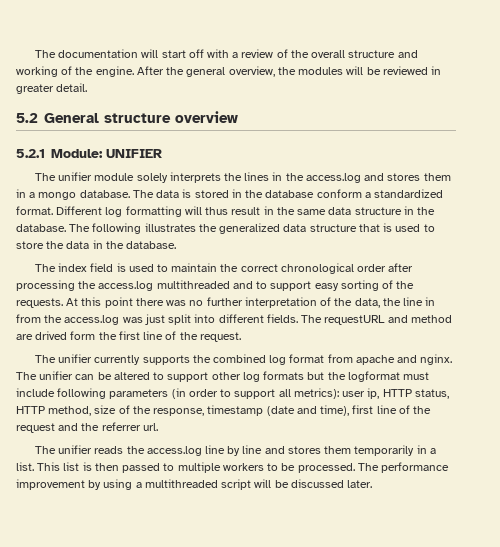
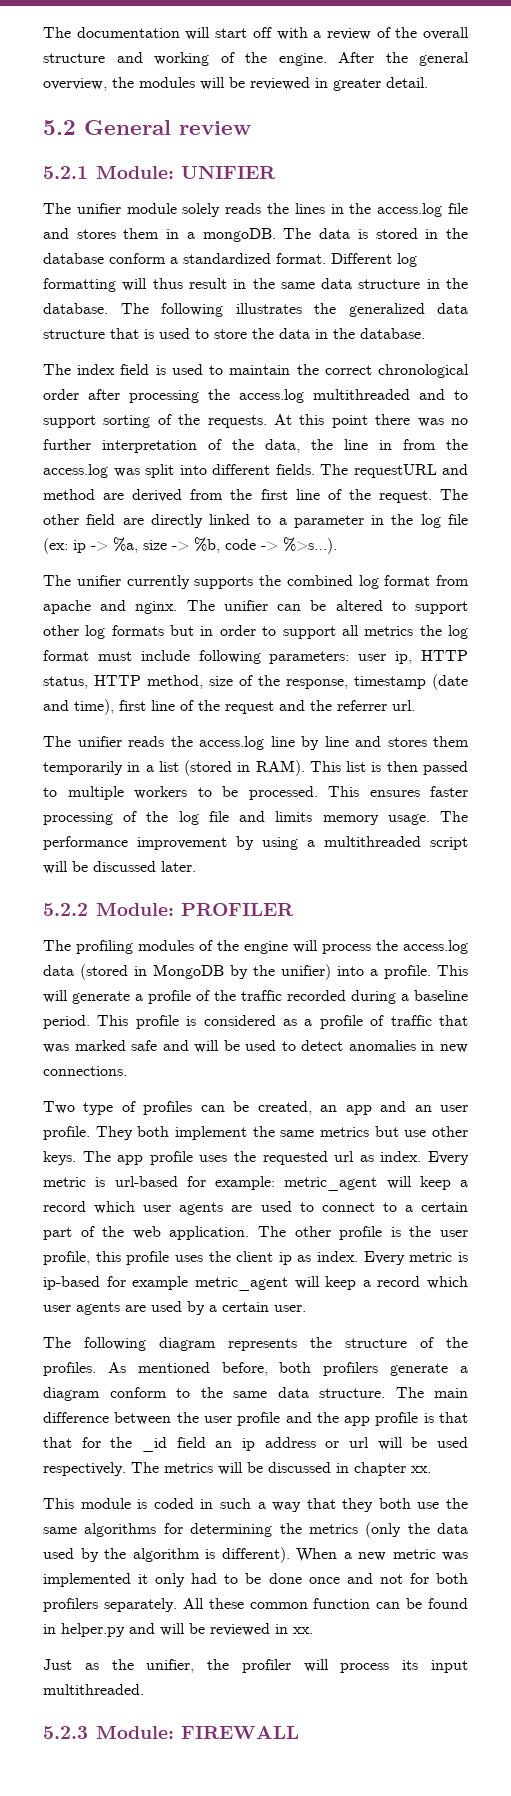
- 5.2 General structure overview
+ 5.2 General review
- The unifier module solely interprets the lines in the access.log and stores them in a mongo database.
+ The unifier module solely reads the lines in the access.log file and stores them in a mongoDB.
- The index field is used to maintain the correct chronological order after processing the access.log multithreaded and to support easy sorting of the requests.
+ The index field is used to maintain the correct chronological order after processing the access.log multithreaded and to support sorting of the requests.
- At this point there was no further interpretation of the data, the line in from the access.log was just split into different fields.
+ At this point there was no further interpretation of the data, the line in from the access.log was split into different fields.
- The requestURL and method are drived form the first line of the request.
+ The requestURL and method are derived from the first line of the request. The other field are directly linked to a parameter in the log file (ex: ip -> %a, size -> %b, code -> %>s…).
- The unifier can be altered to support other log formats but the logformat must include following parameters (in order to support all metrics): user ip, HTTP status, HTTP method, size of the response, timestamp (date and time), first line of the request and the referrer url.
+ The unifier can be altered to support other log formats but in order to support all metrics the log format must include following parameters: user ip, HTTP status, HTTP method, size of the response, timestamp (date and time), first line of the request and the referrer url.
- The unifier reads the access.log line by line and stores them temporarily in a list.
+ The unifier reads the access.log line by line and stores them temporarily in a list (stored in RAM).
+ This ensures faster processing of the log file and limits memory usage.
+ 5.2.2 Module: PROFILER
+ The profiling modules of the engine will process the access.log data (stored in MongoDB by the unifier) into a profile. This will generate a profile of the traffic recorded during a baseline period. This profile is considered as a profile of traffic that was marked safe and will be used to detect anomalies in new connections.
+ Two type of profiles can be created, an app and an user profile. They both implement the same metrics but use other keys. The app profile uses the requested url as index. Every metric is url-based for example: metric_agent will keep a record which user agents are used to connect to a certain part of the web application. The other profile is the user profile, this profile uses the client ip as index. Every metric is ip-based for example metric_agent will keep a record which user agents are used by a certain user.
+ The following diagram represents the structure of the profiles. As mentioned before, both profilers generate a diagram conform to the same data structure. The main difference between the user profile and the app profile is that that for the _id field an ip address or url will be used respectively. The metrics will be discussed in chapter xx.
+ This module is coded in such a way that they both use the same algorithms for determining the metrics (only the data used by the algorithm is different). When a new metric was implemented it only had to be done once and not for both profilers separately. All these common function can be found in helper.py and will be reviewed in xx.
+ Just as the unifier, the profiler will process its input multithreaded.
+ 5.2.3 Module: FIREWALL

